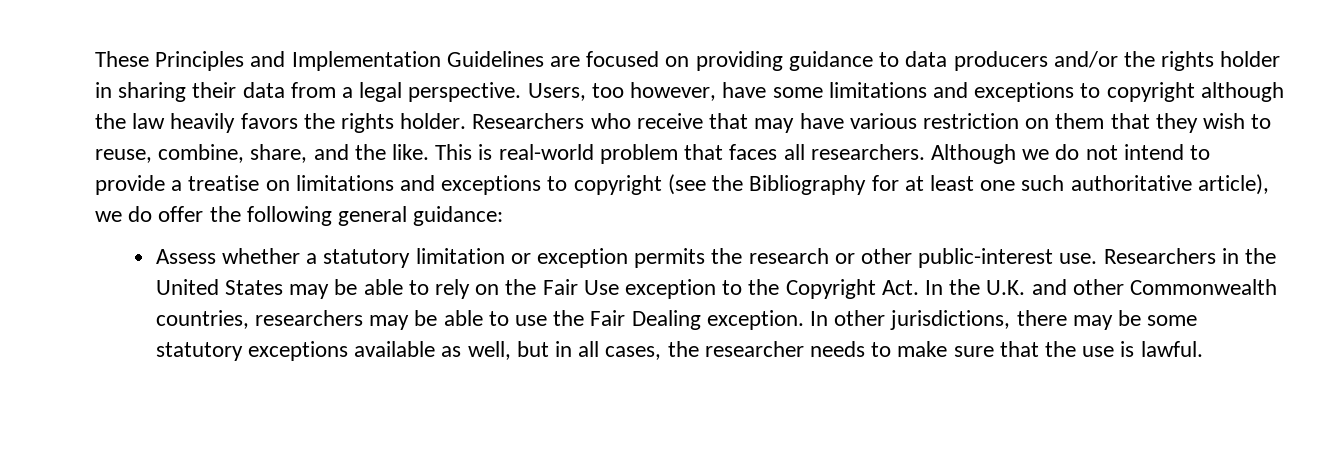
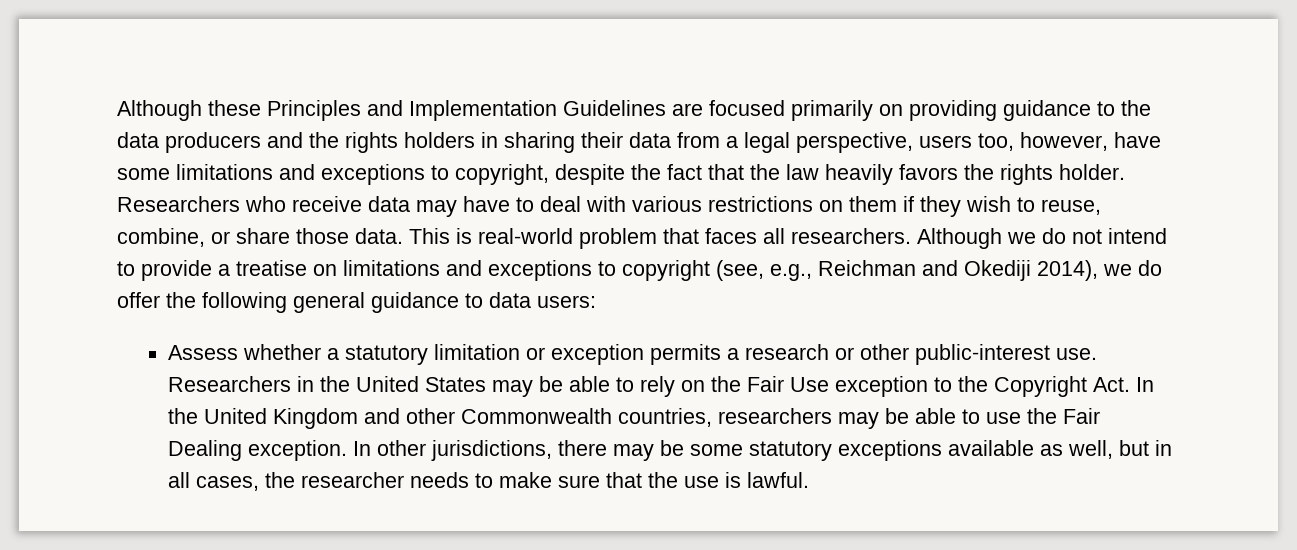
- These Principles and Implementation Guidelines are focused on providing guidance to data producers and/or the rights holder in sharing their data from a legal perspective. Users, too however, have some limitations and exceptions to copyright although the law heavily favors the rights holder.
+ Although these Principles and Implementation Guidelines are focused primarily on providing guidance to the data producers and the rights holders in sharing their data from a legal perspective, users too, however, have some limitations and exceptions to copyright, despite the fact that the law heavily favors the rights holder.
- Researchers who receive that may have various restriction on them that they wish to reuse, combine, share, and the like.
+ Researchers who receive data may have to deal with various restrictions on them if they wish to reuse, combine, or share those data.
- Although we do not intend to provide a treatise on limitations and exceptions to copyright (see the Bibliography for at least one such authoritative article), we do offer the following general guidance:
+ Although we do not intend to provide a treatise on limitations and exceptions to copyright (see, e.g., Reichman and Okediji 2014), we do offer the following general guidance to data users:
- Assess whether a statutory limitation or exception permits the research or other public-interest use.
+ Assess whether a statutory limitation or exception permits a research or other public-interest use.
- Researchers in the United States may be able to rely on the Fair Use exception to the Copyright Act. In the U.K. and other Commonwealth countries, researchers may be able to use the Fair Dealing exception.
+ Researchers in the United States may be able to rely on the Fair Use exception to the Copyright Act. In the United Kingdom and other Commonwealth countries, researchers may be able to use the Fair Dealing exception.

